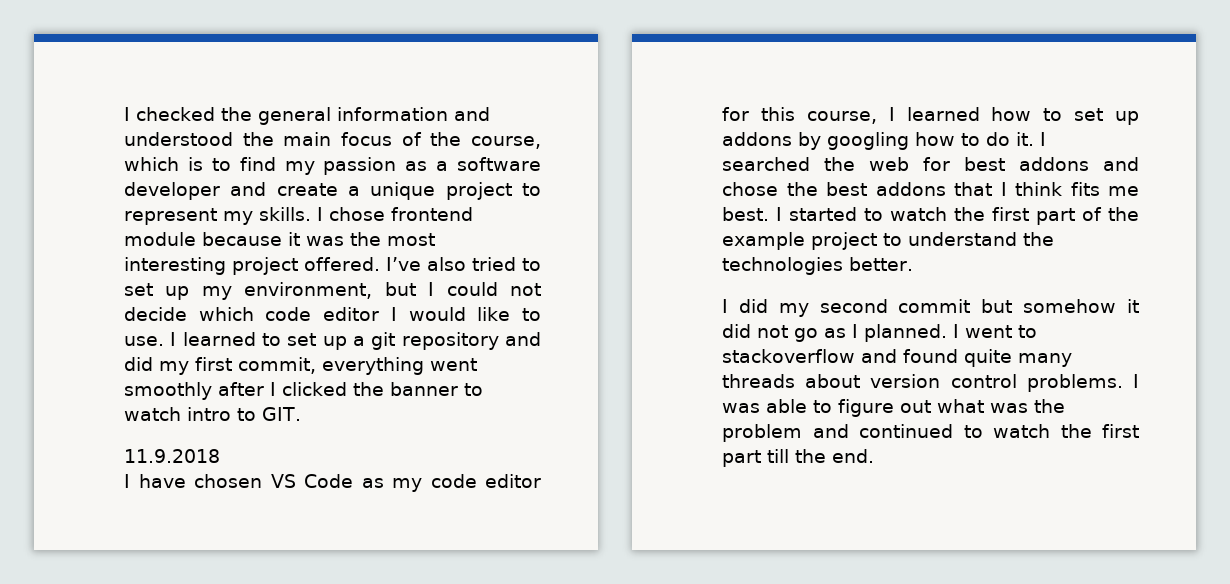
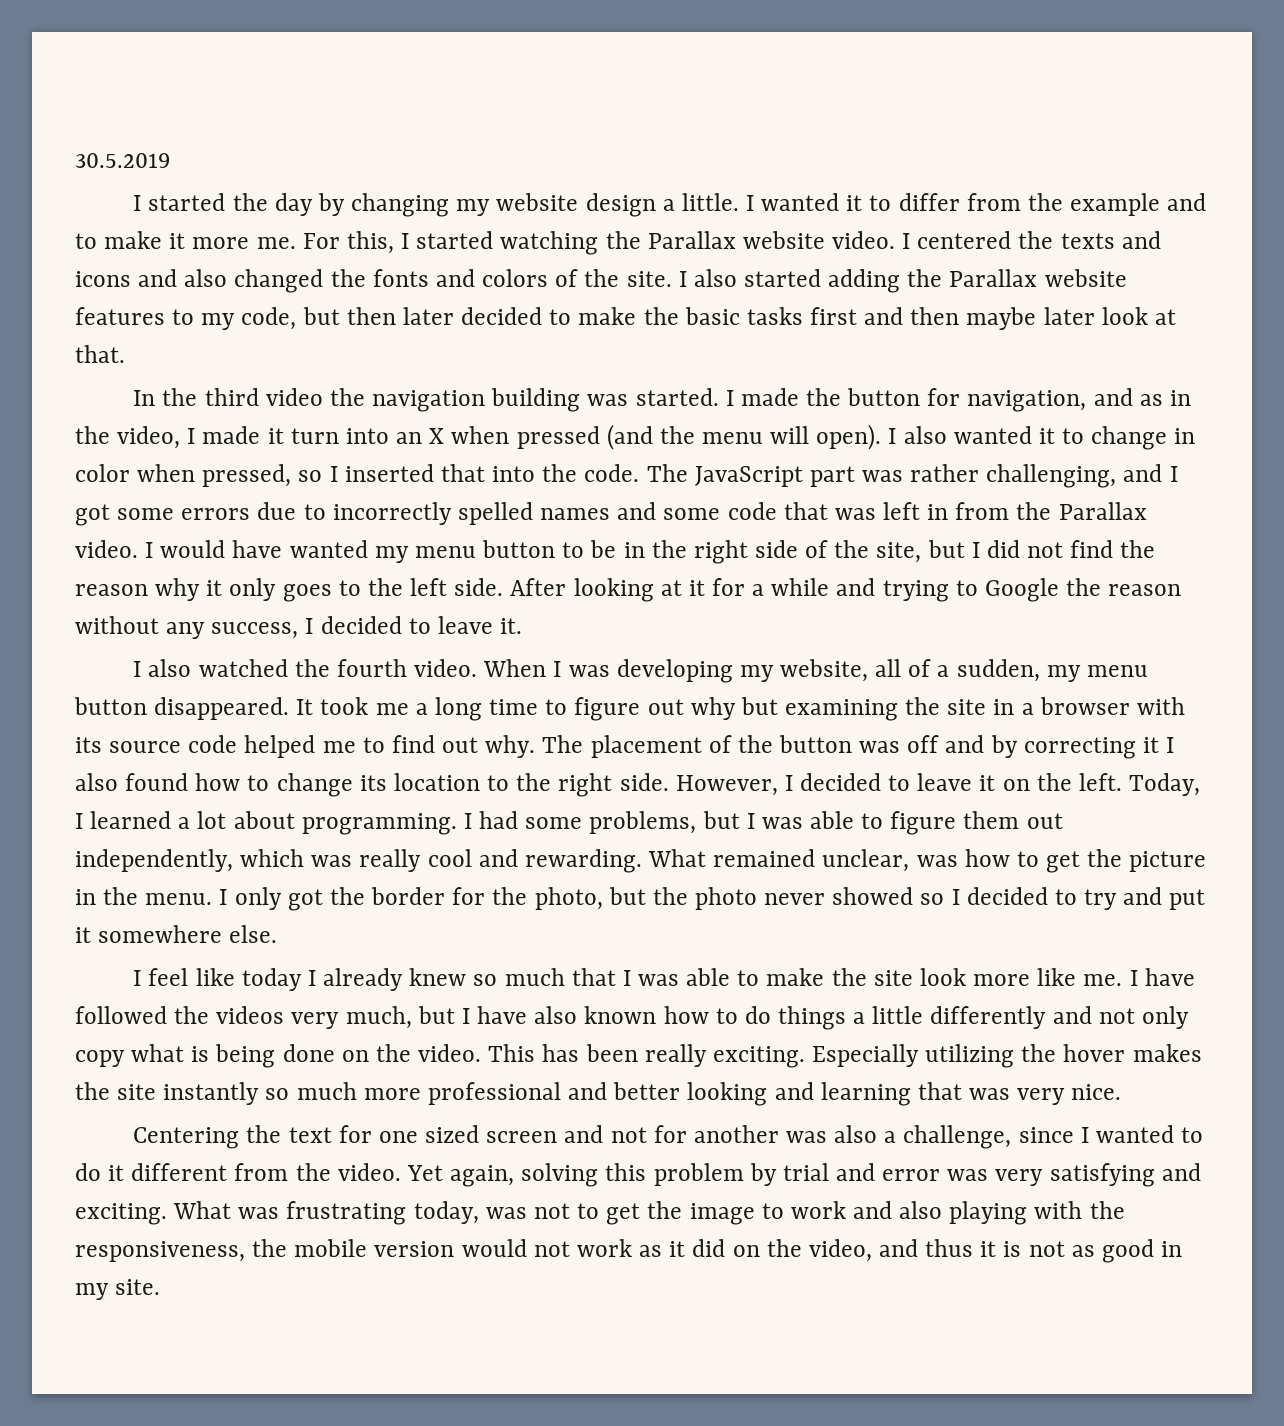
- I checked the general information and understood the main focus of the course, which is to find my passion as a software developer and create a unique project to represent my skills. I chose frontend module because it was the most interesting project offered. I’ve also tried to set up my environment, but I could not decide which code editor I would like to use. I learned to set up a git repository and did my first commit, everything went smoothly after I clicked the banner to watch intro to GIT.
- 11.9.2018
- I have chosen VS Code as my code editor for this course, I learned how to set up addons by googling how to do it. I searched the web for best addons and chose the best addons that I think fits me best. I started to watch the first part of the example project to understand the technologies better.
- I did my second commit but somehow it did not go as I planned. I went to stackoverflow and found quite many threads about version control problems. I was able to figure out what was the problem and continued to watch the first part till the end.
+ 30.5.2019
+ I started the day by changing my website design a little. I wanted it to differ from the example and to make it more me. For this, I started watching the Parallax website video. I centered the texts and icons and also changed the fonts and colors of the site. I also started adding the Parallax website features to my code, but then later decided to make the basic tasks first and then maybe later look at that.
+ In the third video the navigation building was started. I made the button for navigation, and as in the video, I made it turn into an X when pressed (and the menu will open). I also wanted it to change in color when pressed, so I inserted that into the code. The JavaScript part was rather challenging, and I got some errors due to incorrectly spelled names and some code that was left in from the Parallax video. I would have wanted my menu button to be in the right side of the site, but I did not find the reason why it only goes to the left side. After looking at it for a while and trying to Google the reason without any success, I decided to leave it.
+ I also watched the fourth video. When I was developing my website, all of a sudden, my menu button disappeared. It took me a long time to figure out why but examining the site in a browser with its source code helped me to find out why. The placement of the button was off and by correcting it I also found how to change its location to the right side. However, I decided to leave it on the left. Today, I learned a lot about programming. I had some problems, but I was able to figure them out independently, which was really cool and rewarding. What remained unclear, was how to get the picture in the menu. I only got the border for the photo, but the photo never showed so I decided to try and put it somewhere else.
+ I feel like today I already knew so much that I was able to make the site look more like me. I have followed the videos very much, but I have also known how to do things a little differently and not only copy what is being done on the video. This has been really exciting. Especially utilizing the hover makes the site instantly so much more professional and better looking and learning that was very nice.
+ Centering the text for one sized screen and not for another was also a challenge, since I wanted to do it different from the video. Yet again, solving this problem by trial and error was very satisfying and exciting. What was frustrating today, was not to get the image to work and also playing with the responsiveness, the mobile version would not work as it did on the video, and thus it is not as good in my site.

